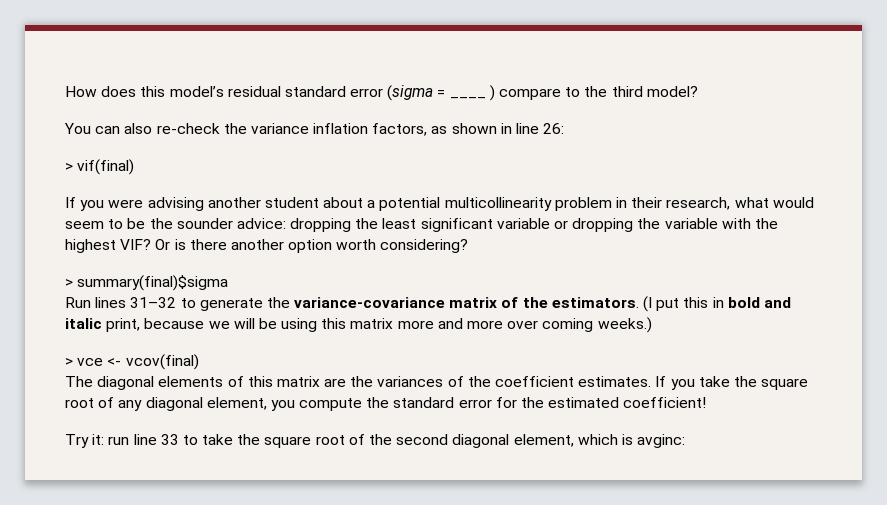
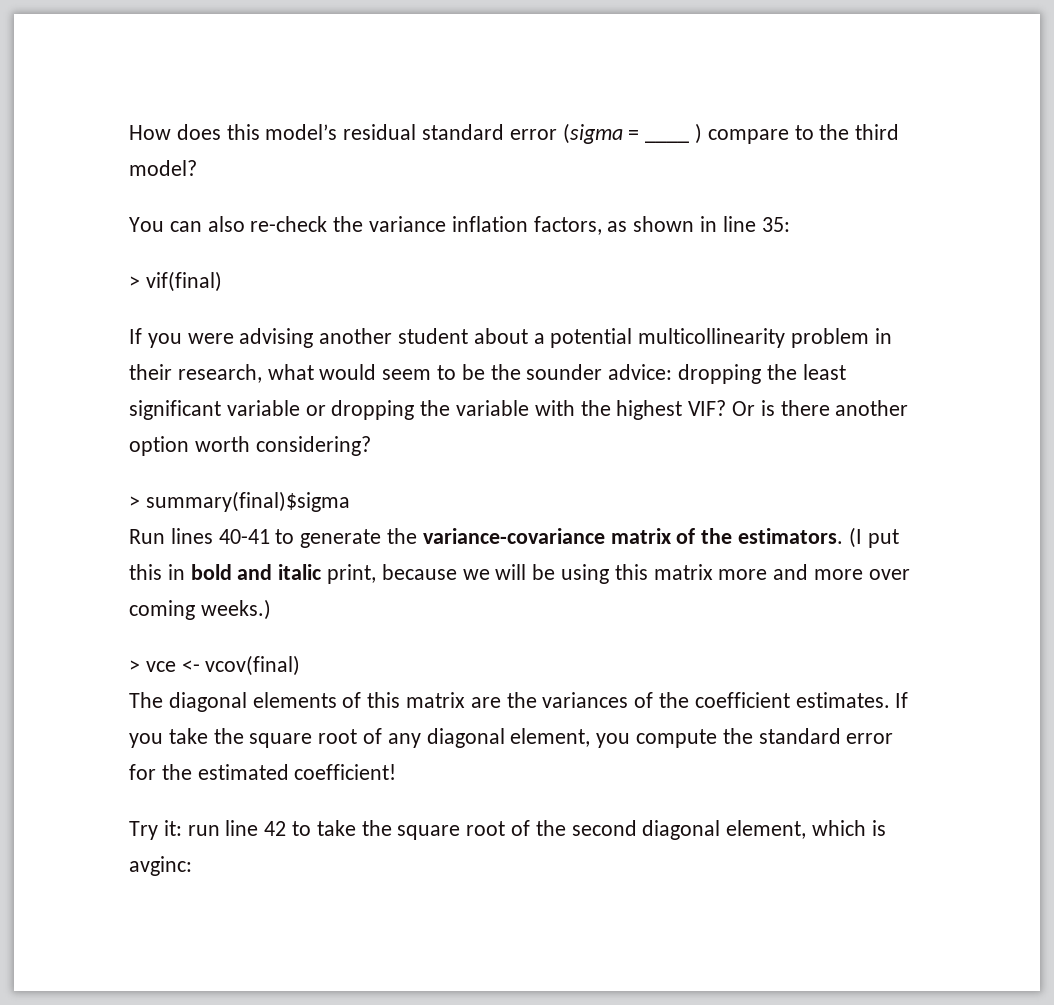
- You can also re-check the variance inflation factors, as shown in line 26:
+ You can also re-check the variance inflation factors, as shown in line 35:
- Run lines 31–32 to generate the variance-covariance matrix of the estimators.
+ Run lines 40-41 to generate the variance-covariance matrix of the estimators.
- Try it: run line 33 to take the square root of the second diagonal element, which is avginc:
+ Try it: run line 42 to take the square root of the second diagonal element, which is avginc:

